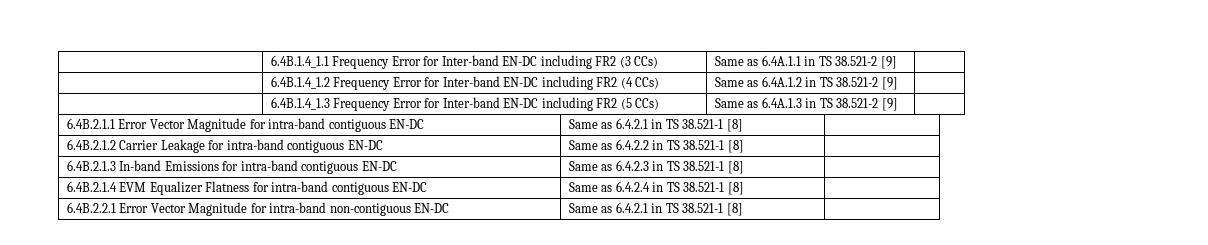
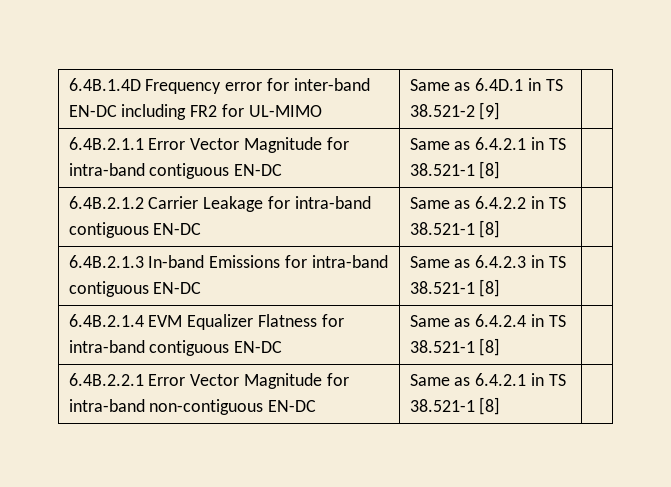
- | 6.4B.1.4_1.1 Frequency Error for Inter-band EN-DC including FR2 (3 CCs) | Same as 6.4A.1.1 in TS 38.521-2 [9] |
- | 6.4B.1.4_1.2 Frequency Error for Inter-band EN-DC including FR2 (4 CCs) | Same as 6.4A.1.2 in TS 38.521-2 [9] |
- | 6.4B.1.4_1.3 Frequency Error for Inter-band EN-DC including FR2 (5 CCs) | Same as 6.4A.1.3 in TS 38.521-2 [9] |
+ 6.4B.1.4D Frequency error for inter-band EN-DC including FR2 for UL-MIMO | Same as 6.4D.1 in TS 38.521-2 [9] |

